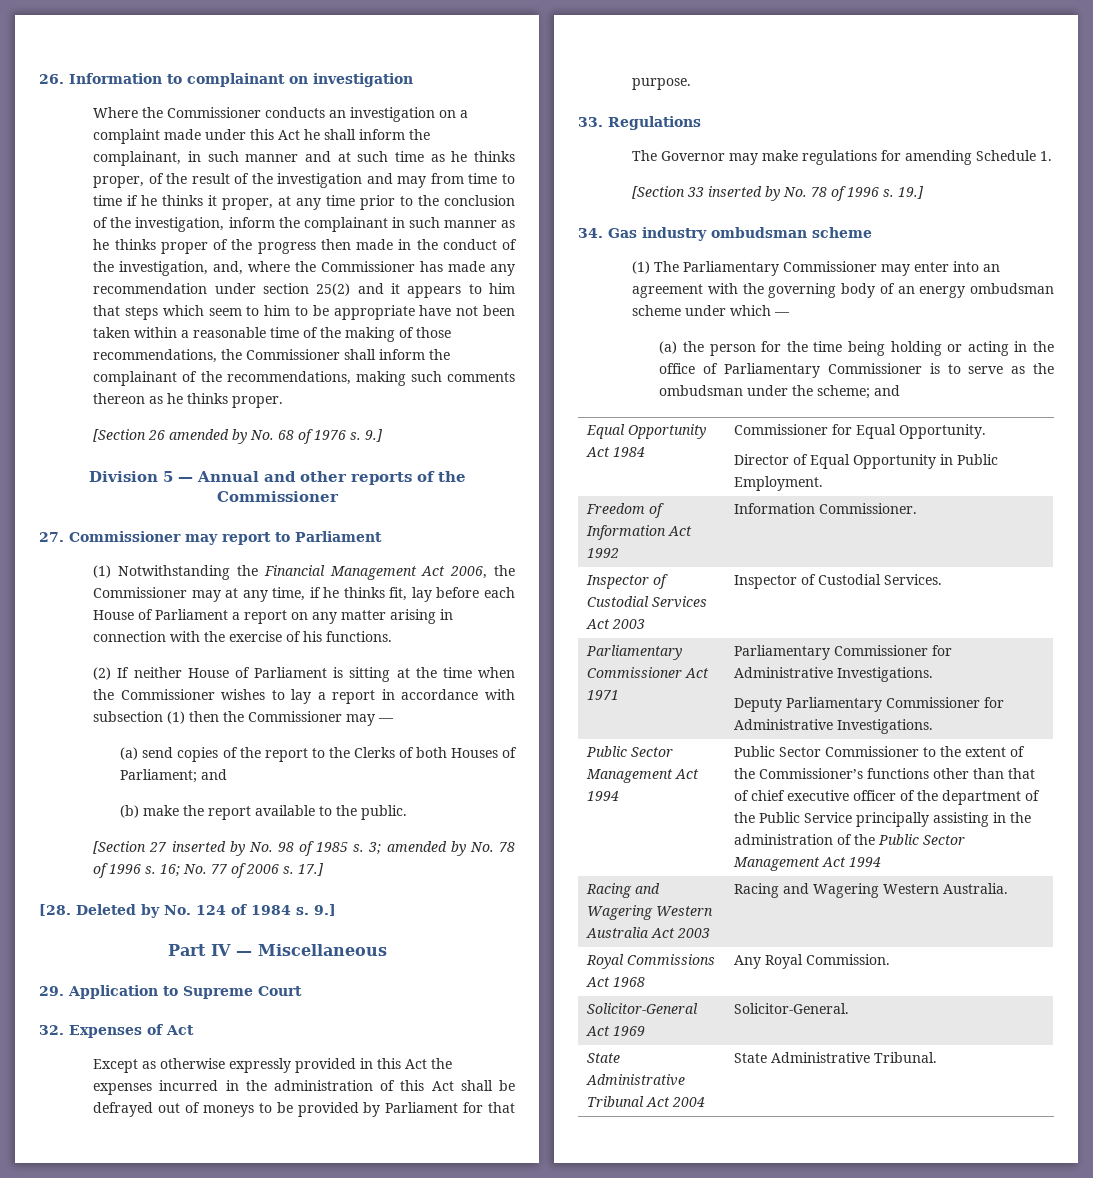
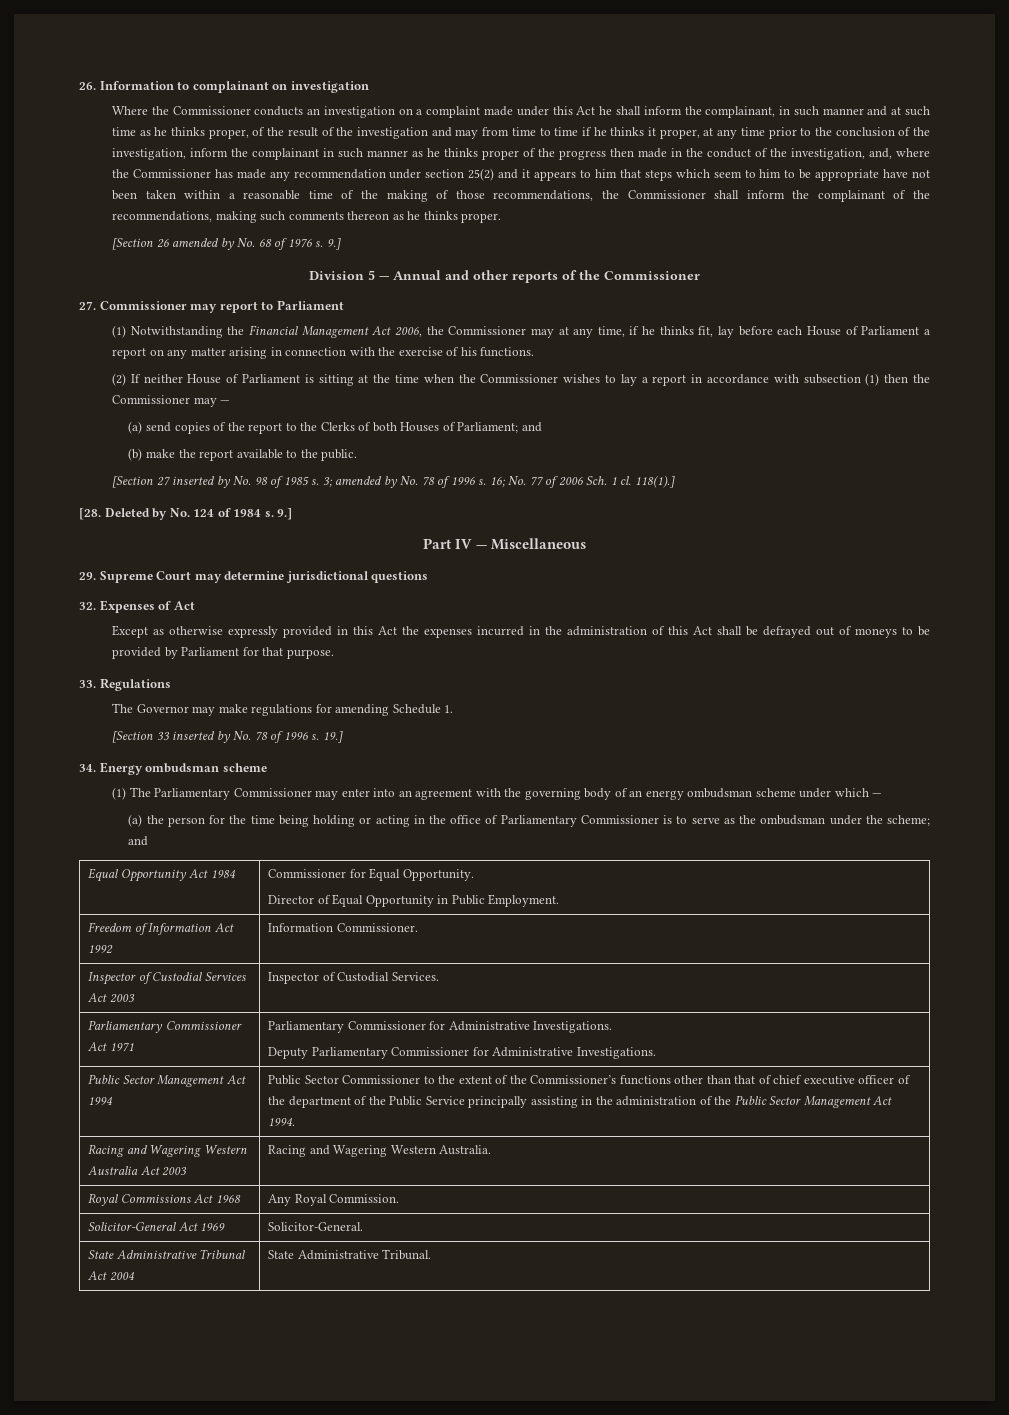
- 16; No. 77 of 2006 s. 17.]
+ 16; No. 77 of 2006 Sch. 1 cl. 118(1).]
- 29. Application to Supreme Court
+ 29. Supreme Court may determine jurisdictional questions
- 34. Gas industry ombudsman scheme
+ 34. Energy ombudsman scheme
- Public Sector Commissioner to the extent of the Commissioner’s functions other than that of chief executive officer of the department of the Public Service principally assisting in the administration of the Public Sector Management Act 1994
+ Public Sector Commissioner to the extent of the Commissioner’s functions other than that of chief executive officer of the department of the Public Service principally assisting in the administration of the Public Sector Management Act 1994.

